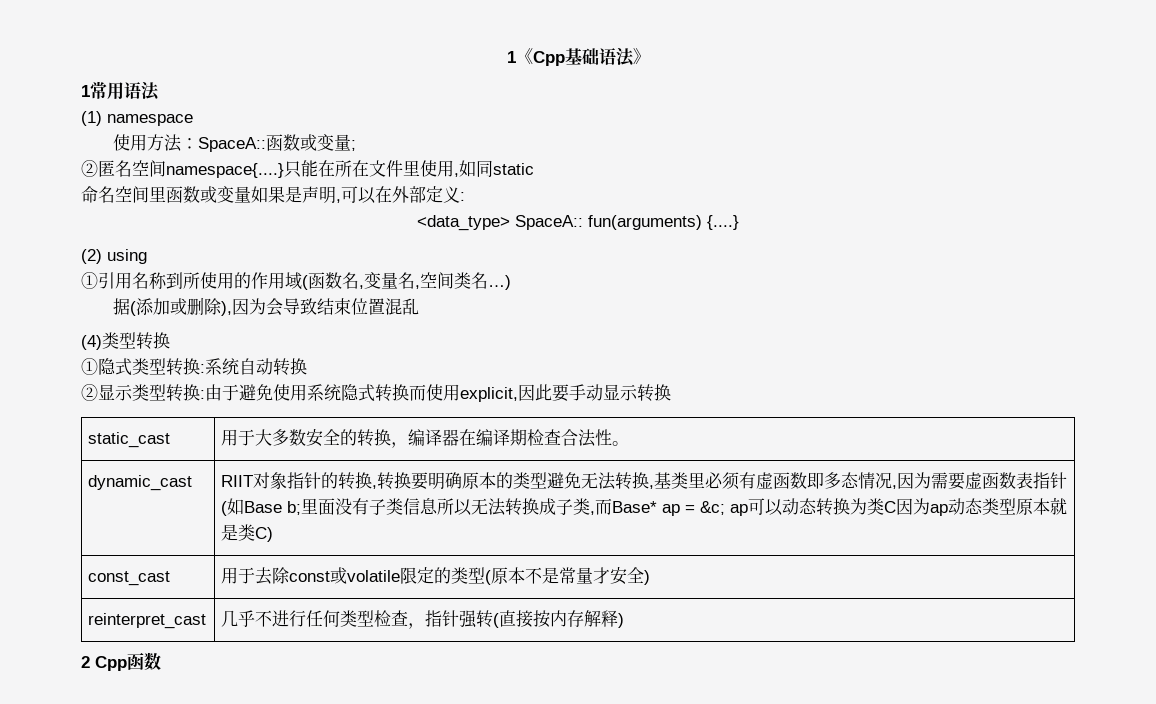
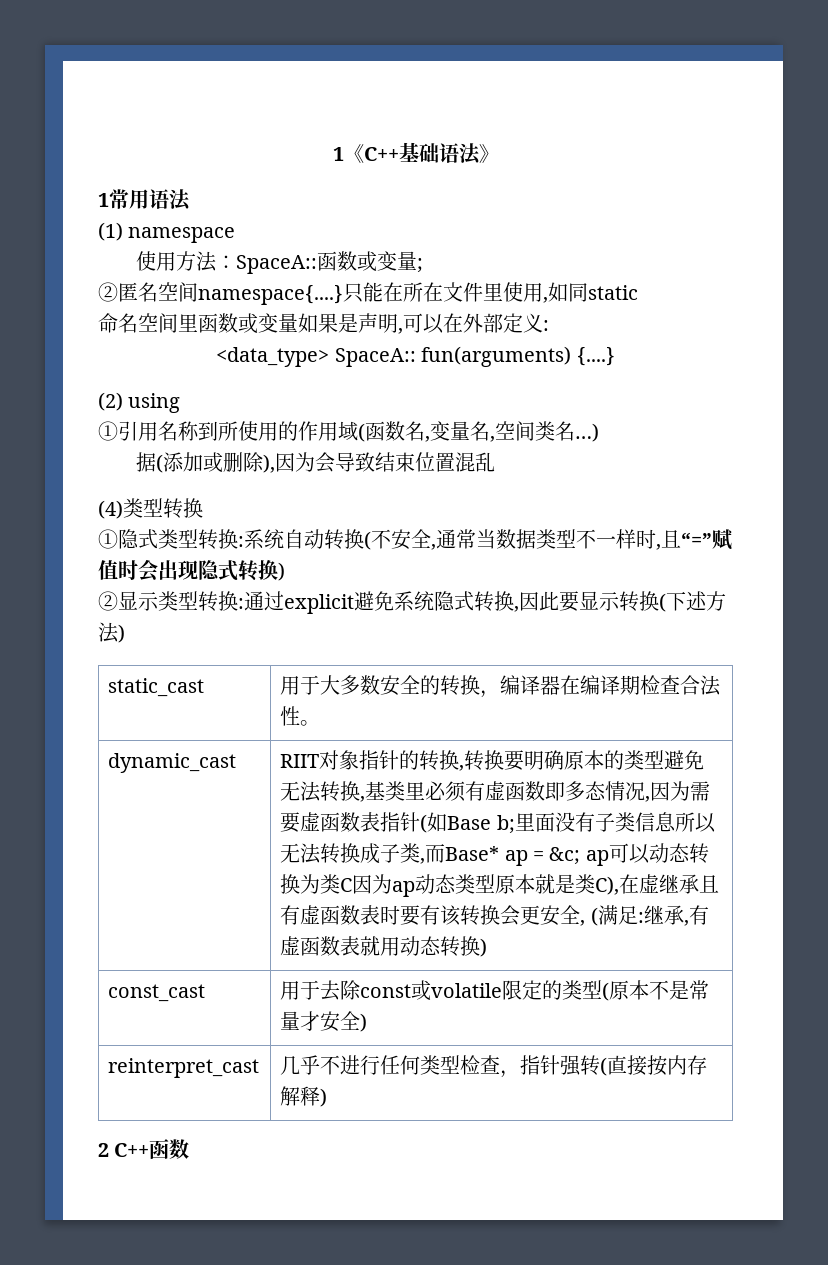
- 1《Cpp基础语法》
+ 1《C++基础语法》
- ①隐式类型转换:系统自动转换
+ ①隐式类型转换:系统自动转换(不安全,通常当数据类型不一样时,且“=”赋值时会出现隐式转换)
- ②显示类型转换:由于避免使用系统隐式转换而使用explicit,因此要手动显示转换
+ ②显示类型转换:通过explicit避免系统隐式转换,因此要显示转换(下述方法)
- RIIT对象指针的转换,转换要明确原本的类型避免无法转换,基类里必须有虚函数即多态情况,因为需要虚函数表指针(如Base b;里面没有子类信息所以无法转换成子类,而Base* ap = &c; ap可以动态转换为类C因为ap动态类型原本就是类C)
+ RIIT对象指针的转换,转换要明确原本的类型避免无法转换,基类里必须有虚函数即多态情况,因为需要虚函数表指针(如Base b;里面没有子类信息所以无法转换成子类,而Base* ap = &c; ap可以动态转换为类C因为ap动态类型原本就是类C),在虚继承且有虚函数表时要有该转换会更安全, (满足:继承,有虚函数表就用动态转换)
- 2 Cpp函数
+ 2 C++函数

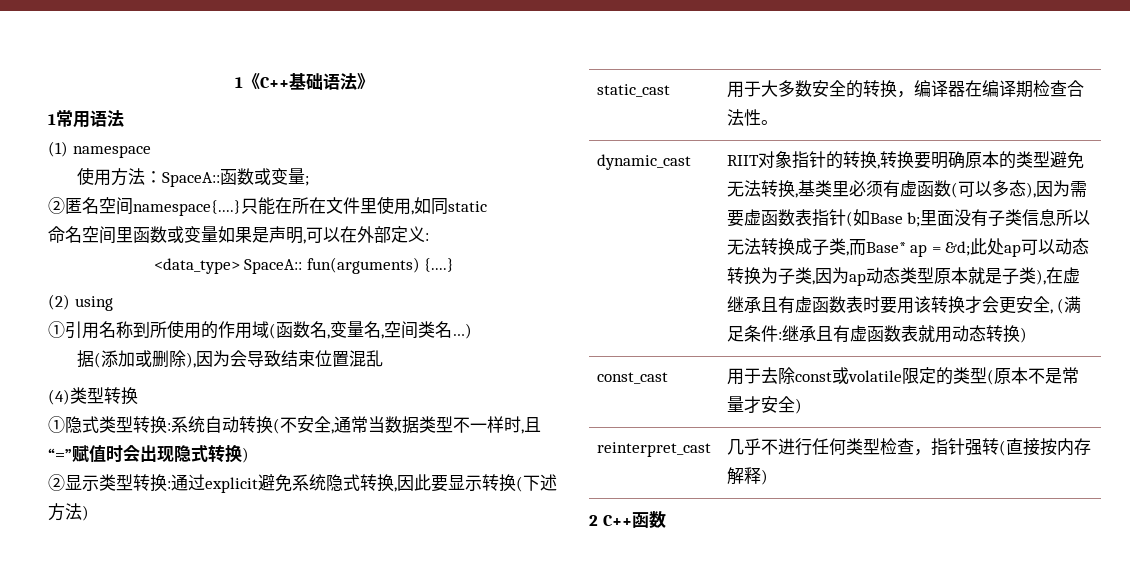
- RIIT对象指针的转换,转换要明确原本的类型避免无法转换,基类里必须有虚函数即多态情况,因为需要虚函数表指针(如Base b;
+ RIIT对象指针的转换,转换要明确原本的类型避免无法转换,基类里必须有虚函数(可以多态),因为需要虚函数表指针(如Base b;
- 里面没有子类信息所以无法转换成子类,而Base* ap = &c; ap可以动态转换为类C因为ap动态类型原本就是类C),在虚继承且有虚函数表时要有该转换会更安全, (满足:
+ 里面没有子类信息所以无法转换成子类,而Base* ap = &d;此处ap可以动态转换为子类,因为ap动态类型原本就是子类),在虚继承且有虚函数表时要用该转换才会更安全, (满足条件:
- 继承,有虚函数表就用动态转换)
+ 继承且有虚函数表就用动态转换)

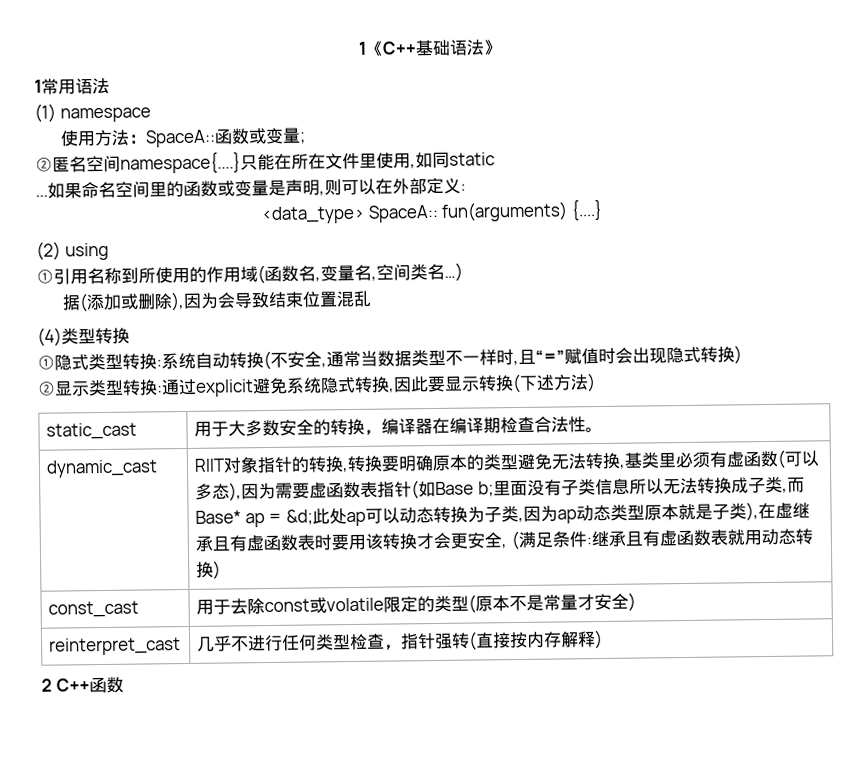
- 命名空间里函数或变量如果是声明,可以在外部定义:
+ ...如果命名空间里的函数或变量是声明,则可以在外部定义:

